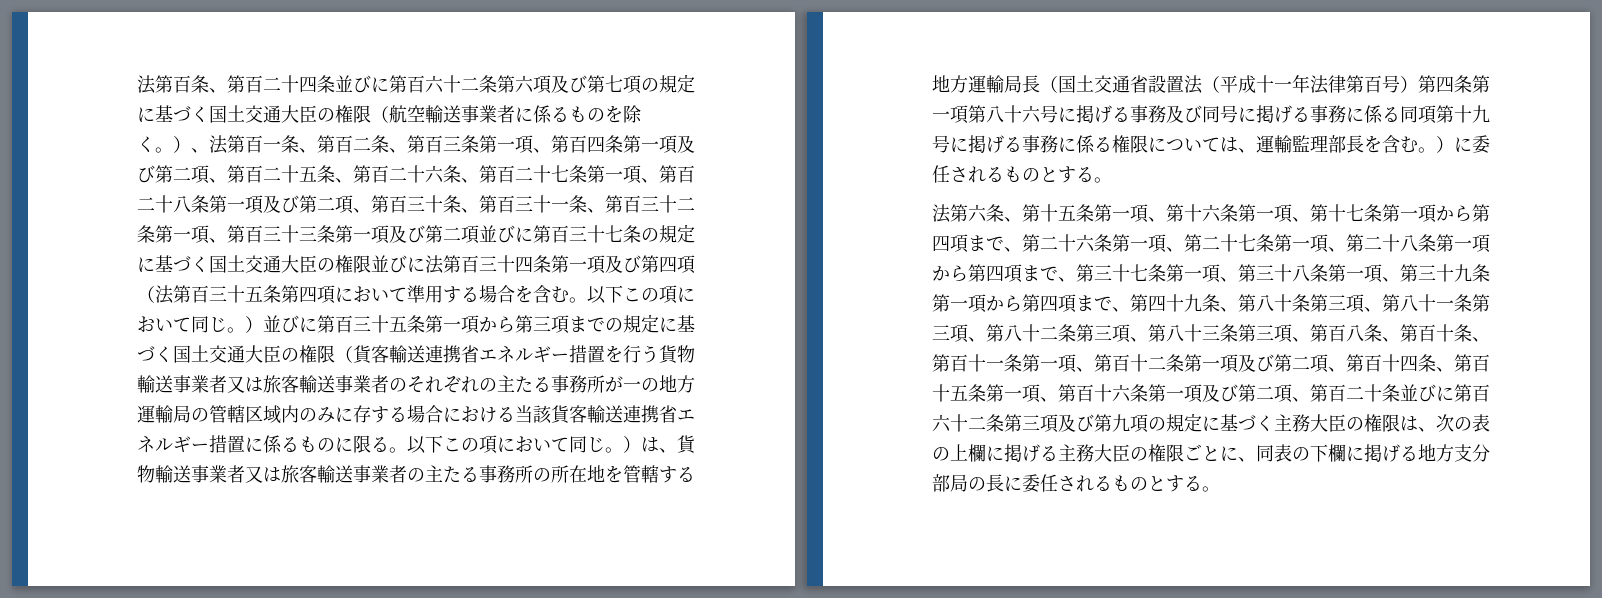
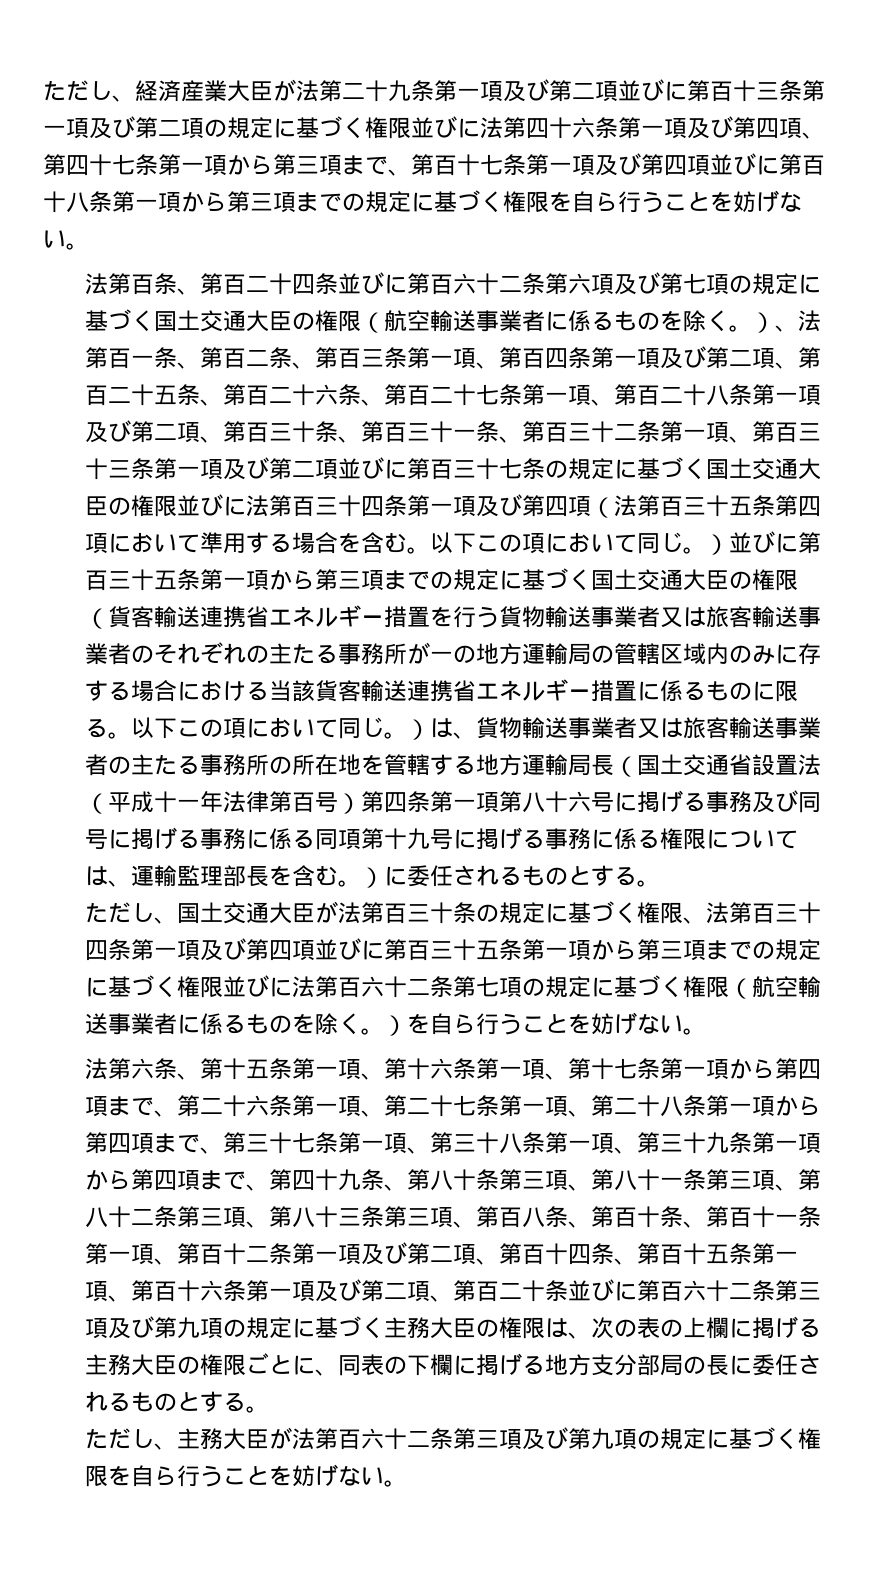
+ ただし、経済産業大臣が法第二十九条第一項及び第二項並びに第百十三条第一項及び第二項の規定に基づく権限並びに法第四十六条第一項及び第四項、第四十七条第一項から第三項まで、第百十七条第一項及び第四項並びに第百十八条第一項から第三項までの規定に基づく権限を自ら行うことを妨げない。
+ ただし、国土交通大臣が法第百三十条の規定に基づく権限、法第百三十四条第一項及び第四項並びに第百三十五条第一項から第三項までの規定に基づく権限並びに法第百六十二条第七項の規定に基づく権限（航空輸送事業者に係るものを除く。）を自ら行うことを妨げない。
+ ただし、主務大臣が法第百六十二条第三項及び第九項の規定に基づく権限を自ら行うことを妨げない。

